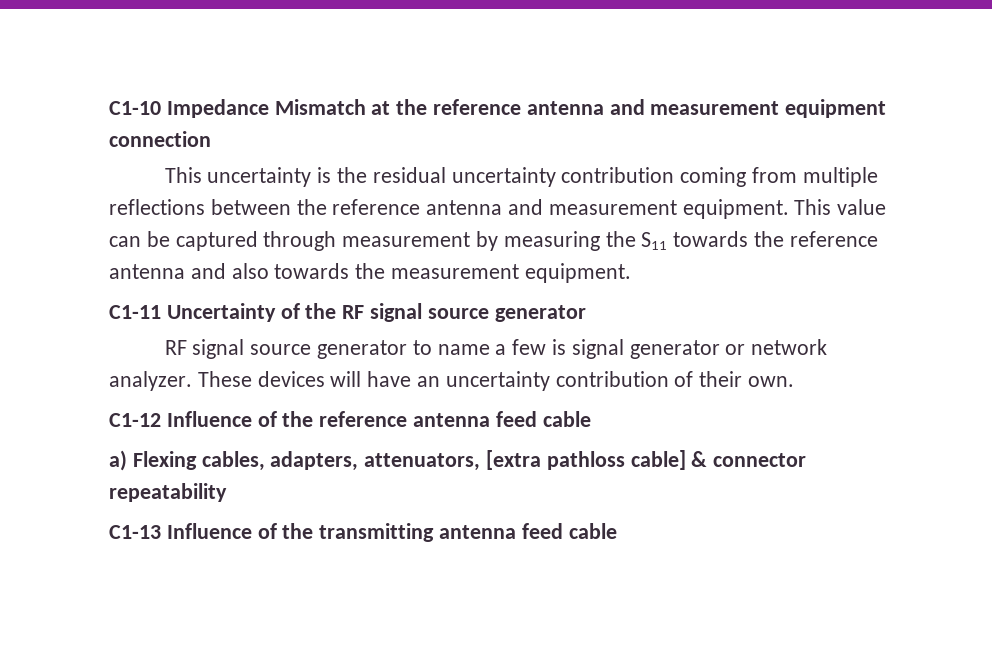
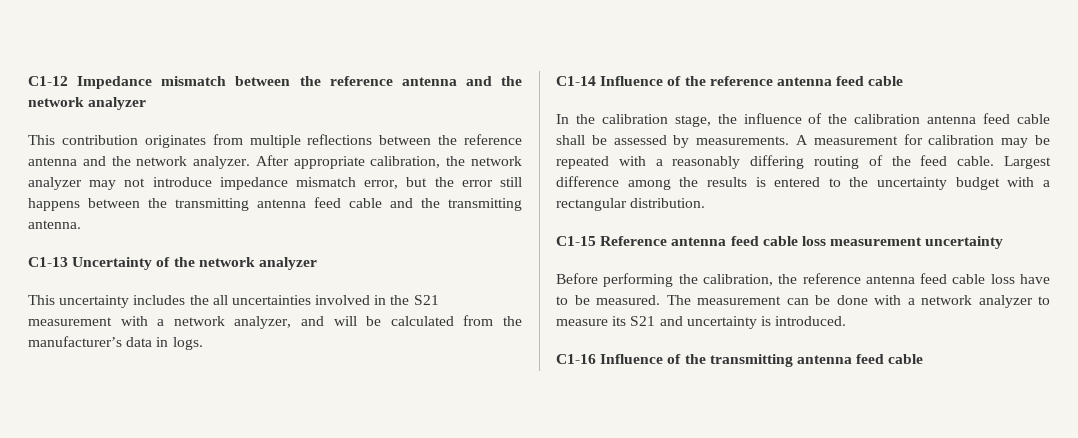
- C1-10 Impedance Mismatch at the reference antenna and measurement equipment connection
- This uncertainty is the residual uncertainty contribution coming from multiple reflections between the reference antenna and measurement equipment. This value can be captured through measurement by measuring the S11 towards the reference antenna and also towards the measurement equipment.
- C1-11 Uncertainty of the RF signal source generator
- RF signal source generator to name a few is signal generator or network analyzer. These devices will have an uncertainty contribution of their own.
- C1-12 Influence of the reference antenna feed cable
+ C1-12 Impedance mismatch between the reference antenna and the network analyzer
+ This contribution originates from multiple reflections between the reference antenna and the network analyzer. After appropriate calibration, the network analyzer may not introduce impedance mismatch error, but the error still happens between the transmitting antenna feed cable and the transmitting antenna.
+ C1-13 Uncertainty of the network analyzer
+ This uncertainty includes the all uncertainties involved in the S21 measurement with a network analyzer, and will be calculated from the manufacturer’s data in logs.
+ C1-14 Influence of the reference antenna feed cable
- a) Flexing cables, adapters, attenuators, [extra pathloss cable] & connector repeatability
- C1-13 Influence of the transmitting antenna feed cable
+ In the calibration stage, the influence of the calibration antenna feed cable shall be assessed by measurements. A measurement for calibration may be repeated with a reasonably differing routing of the feed cable. Largest difference among the results is entered to the uncertainty budget with a rectangular distribution.
+ C1-15 Reference antenna feed cable loss measurement uncertainty
+ Before performing the calibration, the reference antenna feed cable loss have to be measured. The measurement can be done with a network analyzer to measure its S21 and uncertainty is introduced.
+ C1-16 Influence of the transmitting antenna feed cable

